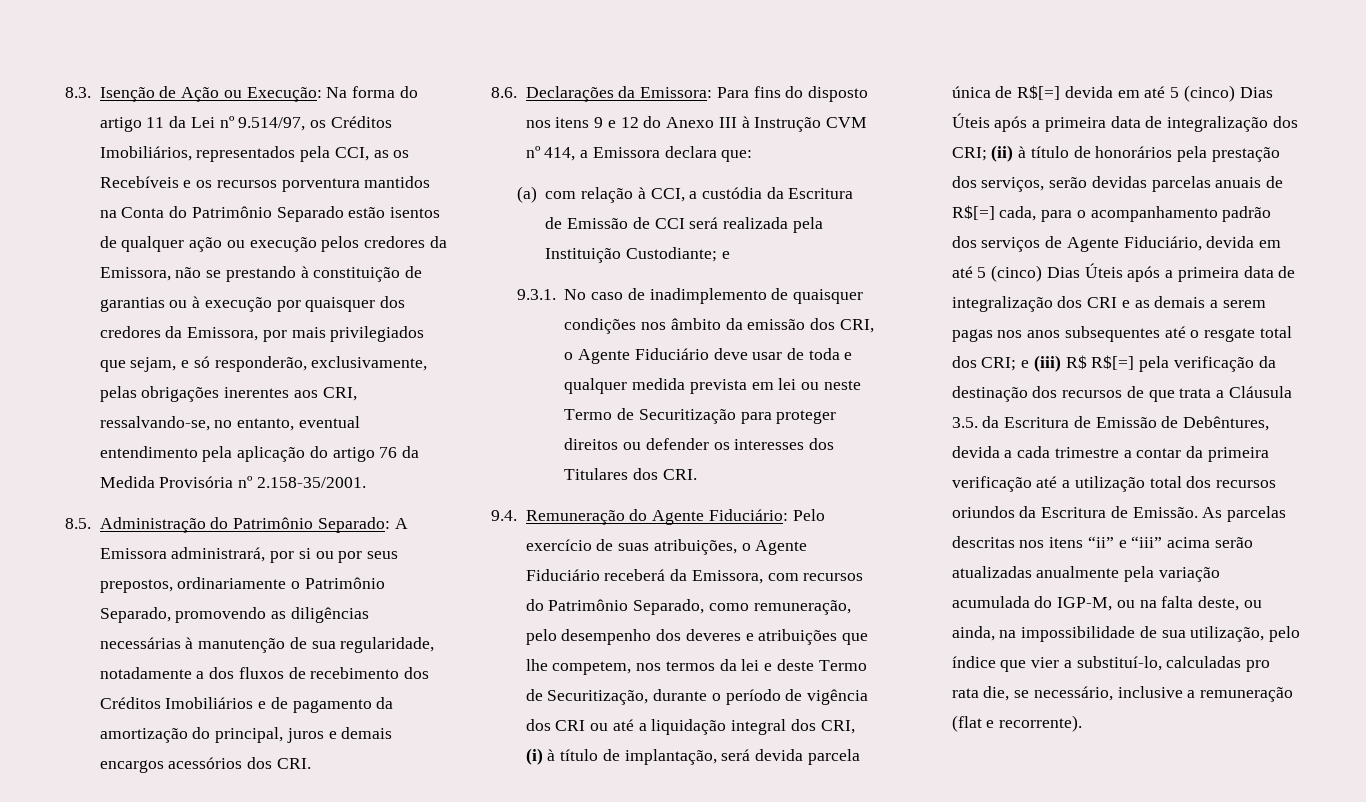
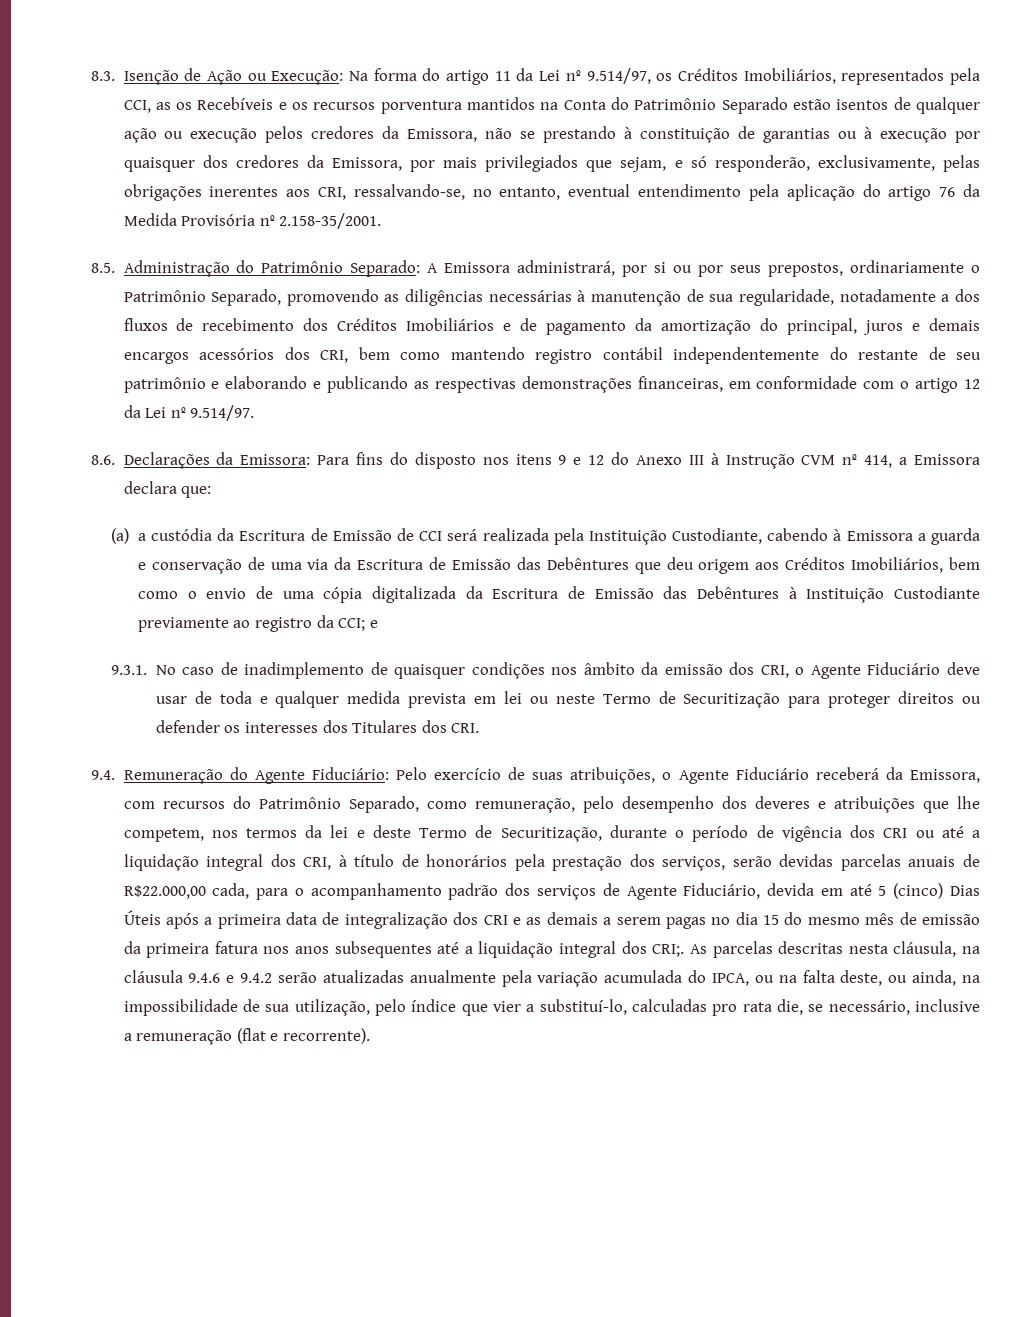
- 8.5. Administração do Patrimônio Separado: A Emissora administrará, por si ou por seus prepostos, ordinariamente o Patrimônio Separado, promovendo as diligências necessárias à manutenção de sua regularidade, notadamente a dos fluxos de recebimento dos Créditos Imobiliários e de pagamento da amortização do principal, juros e demais encargos acessórios dos CRI.
+ 8.5. Administração do Patrimônio Separado: A Emissora administrará, por si ou por seus prepostos, ordinariamente o Patrimônio Separado, promovendo as diligências necessárias à manutenção de sua regularidade, notadamente a dos fluxos de recebimento dos Créditos Imobiliários e de pagamento da amortização do principal, juros e demais encargos acessórios dos CRI, bem como mantendo registro contábil independentemente do restante de seu patrimônio e elaborando e publicando as respectivas demonstrações financeiras, em conformidade com o artigo 12 da Lei nº 9.514/97.
- (a) com relação à CCI, a custódia da Escritura de Emissão de CCI será realizada pela Instituição Custodiante; e
+ (a) a custódia da Escritura de Emissão de CCI será realizada pela Instituição Custodiante, cabendo à Emissora a guarda e conservação de uma via da Escritura de Emissão das Debêntures que deu origem aos Créditos Imobiliários, bem como o envio de uma cópia digitalizada da Escritura de Emissão das Debêntures à Instituição Custodiante previamente ao registro da CCI; e
- Pelo exercício de suas atribuições, o Agente Fiduciário receberá da Emissora, com recursos do Patrimônio Separado, como remuneração, pelo desempenho dos deveres e atribuições que lhe competem, nos termos da lei e deste Termo de Securitização, durante o período de vigência dos CRI ou até a liquidação integral dos CRI, (i) à título de implantação, será devida parcela única de R$[=] devida em até 5 (cinco) Dias Úteis após a primeira data de integralização dos CRI; (ii) à título de honorários pela prestação dos serviços, serão devidas parcelas anuais de R$[=] cada, para o acompanhamento padrão dos serviços de Agente Fiduciário, devida em até 5 (cinco) Dias Úteis após a primeira data de integralização dos CRI e as demais a serem pagas nos anos subsequentes até o resgate total dos CRI; e (iii) R$ R$[=] pela verificação da destinação dos recursos de que trata a Cláusula 3.5. da Escritura de Emissão de Debêntures, devida a cada trimestre a contar da primeira verificação até a utilização total dos recursos oriundos da Escritura de Emissão. As parcelas descritas nos itens “ii” e “iii” acima serão atualizadas anualmente pela variação acumulada do IGP-M, ou na falta deste, ou ainda, na impossibilidade de sua utilização, pelo índice que vier a substituí-lo, calculadas pro rata die, se necessário, inclusive a remuneração (flat e recorrente).
+ Pelo exercício de suas atribuições, o Agente Fiduciário receberá da Emissora, com recursos do Patrimônio Separado, como remuneração, pelo desempenho dos deveres e atribuições que lhe competem, nos termos da lei e deste Termo de Securitização, durante o período de vigência dos CRI ou até a liquidação integral dos CRI, à título de honorários pela prestação dos serviços, serão devidas parcelas anuais de R$22.000,00 cada, para o acompanhamento padrão dos serviços de Agente Fiduciário, devida em até 5 (cinco) Dias Úteis após a primeira data de integralização dos CRI e as demais a serem pagas no dia 15 do mesmo mês de emissão da primeira fatura nos anos subsequentes até a liquidação integral dos CRI;. As parcelas descritas nesta cláusula, na cláusula 9.4.6 e 9.4.2 serão atualizadas anualmente pela variação acumulada do IPCA, ou na falta deste, ou ainda, na impossibilidade de sua utilização, pelo índice que vier a substituí-lo, calculadas pro rata die, se necessário, inclusive a remuneração (flat e recorrente).

